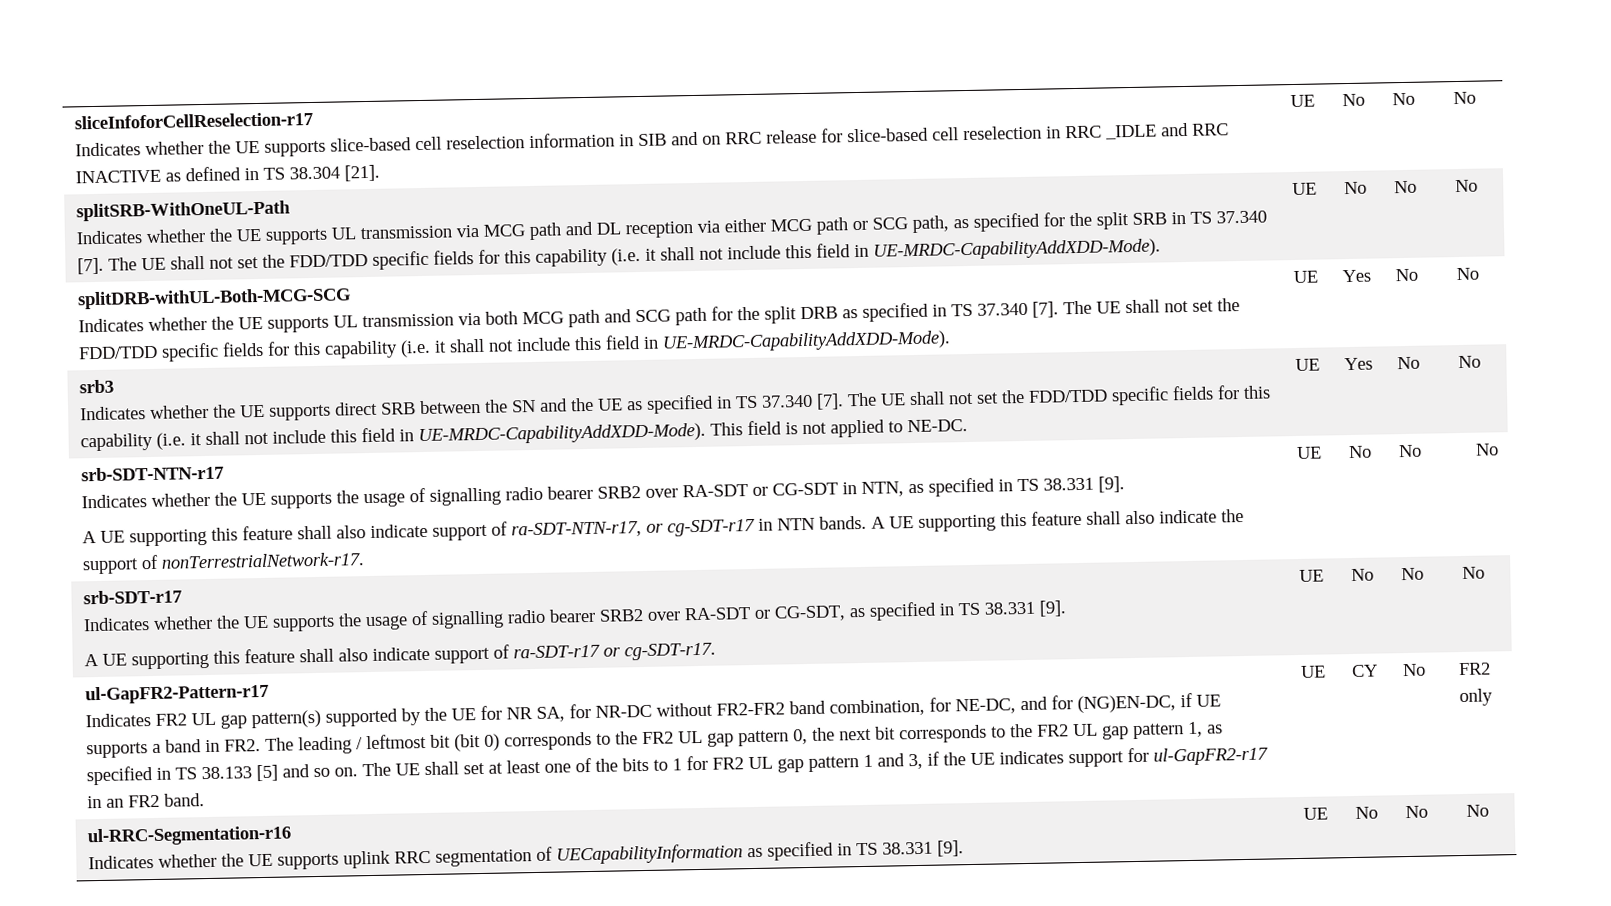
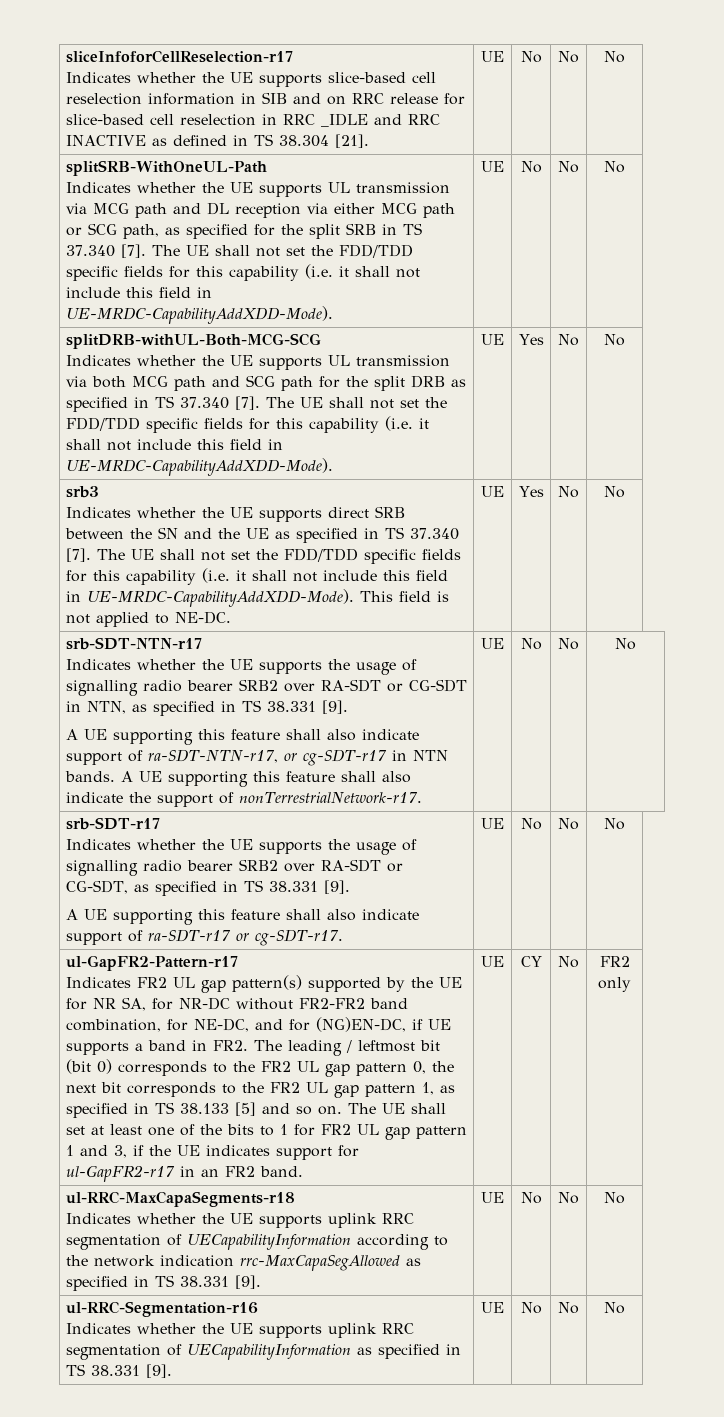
+ ul-RRC-MaxCapaSegments-r18
+ Indicates whether the UE supports uplink RRC segmentation of UECapabilityInformation according to the network indication rrc-MaxCapaSegAllowed as specified in TS 38.331 [9]. | UE | No | No | No

